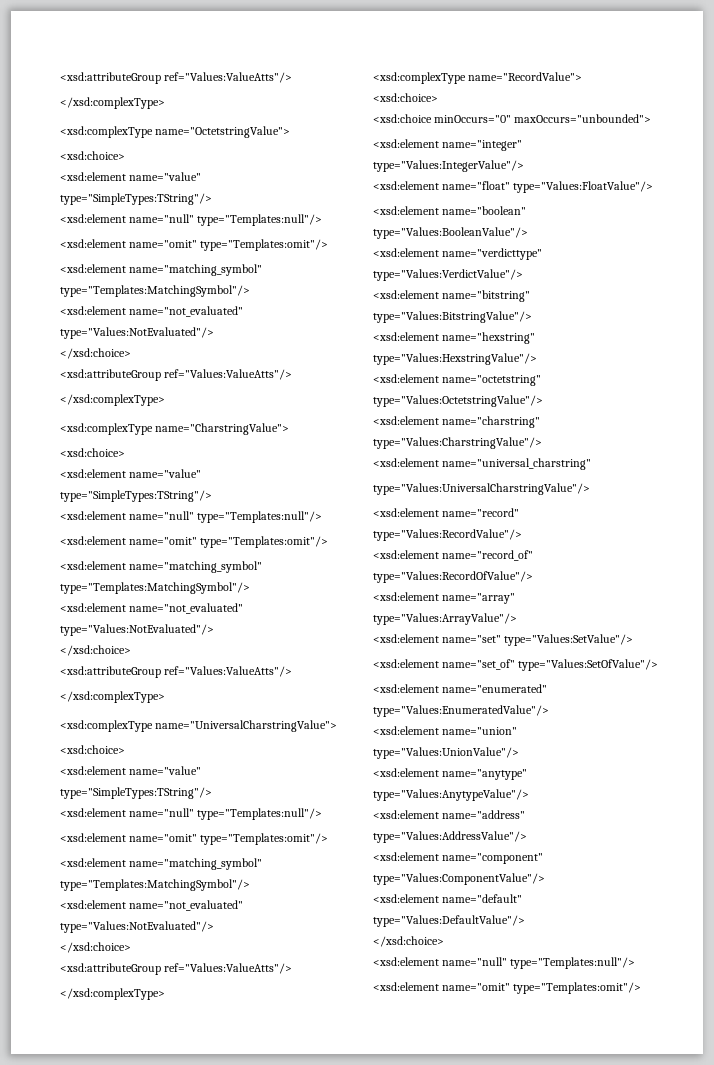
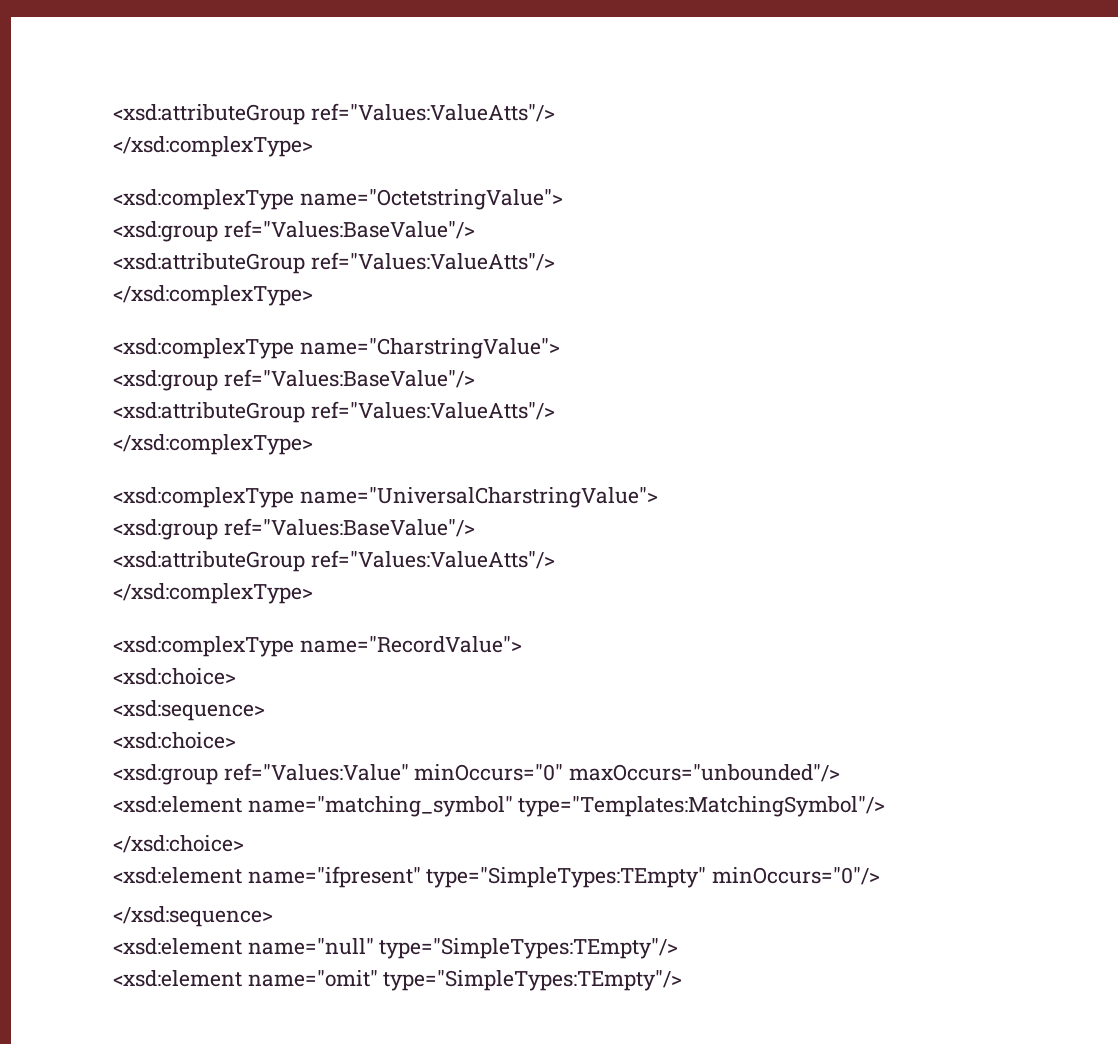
  <xsd:complexType name="OctetstringValue">
- <xsd:choice>
- <xsd:element name="value" type="SimpleTypes:TString"/>
- <xsd:element name="null" type="Templates:null"/>
- <xsd:element name="omit" type="Templates:omit"/>
- <xsd:element name="matching_symbol" type="Templates:MatchingSymbol"/>
- <xsd:element name="not_evaluated" type="Values:NotEvaluated"/>
- </xsd:choice>
+ <xsd:group ref="Values:BaseValue"/>
  <xsd:complexType name="CharstringValue">
- <xsd:choice>
- <xsd:element name="value" type="SimpleTypes:TString"/>
- <xsd:element name="null" type="Templates:null"/>
- <xsd:element name="omit" type="Templates:omit"/>
- <xsd:element name="matching_symbol" type="Templates:MatchingSymbol"/>
- <xsd:element name="not_evaluated" type="Values:NotEvaluated"/>
- </xsd:choice>
+ <xsd:group ref="Values:BaseValue"/>
  <xsd:complexType name="UniversalCharstringValue">
- <xsd:choice>
- <xsd:element name="value" type="SimpleTypes:TString"/>
- <xsd:element name="null" type="Templates:null"/>
- <xsd:element name="omit" type="Templates:omit"/>
- <xsd:element name="matching_symbol" type="Templates:MatchingSymbol"/>
- <xsd:element name="not_evaluated" type="Values:NotEvaluated"/>
- </xsd:choice>
+ <xsd:group ref="Values:BaseValue"/>
- <xsd:choice minOccurs="0" maxOccurs="unbounded">
- <xsd:element name="integer" type="Values:IntegerValue"/>
- <xsd:element name="float" type="Values:FloatValue"/>
- <xsd:element name="boolean" type="Values:BooleanValue"/>
- <xsd:element name="verdicttype" type="Values:VerdictValue"/>
- <xsd:element name="bitstring" type="Values:BitstringValue"/>
- <xsd:element name="hexstring" type="Values:HexstringValue"/>
- <xsd:element name="octetstring" type="Values:OctetstringValue"/>
- <xsd:element name="charstring" type="Values:CharstringValue"/>
- <xsd:element name="universal_charstring"
- type="Values:UniversalCharstringValue"/>
- <xsd:element name="record" type="Values:RecordValue"/>
- <xsd:element name="record_of" type="Values:RecordOfValue"/>
- <xsd:element name="array" type="Values:ArrayValue"/>
- <xsd:element name="set" type="Values:SetValue"/>
- <xsd:element name="set_of" type="Values:SetOfValue"/>
- <xsd:element name="enumerated" type="Values:EnumeratedValue"/>
- <xsd:element name="union" type="Values:UnionValue"/>
- <xsd:element name="anytype" type="Values:AnytypeValue"/>
- <xsd:element name="address" type="Values:AddressValue"/>
- <xsd:element name="component" type="Values:ComponentValue"/>
- <xsd:element name="default" type="Values:DefaultValue"/>
+ <xsd:sequence>
+ <xsd:choice>
+ <xsd:group ref="Values:Value" minOccurs="0" maxOccurs="unbounded"/>
+ <xsd:element name="matching_symbol" type="Templates:MatchingSymbol"/>
  </xsd:choice>
- <xsd:element name="null" type="Templates:null"/>
- <xsd:element name="omit" type="Templates:omit"/>
+ <xsd:element name="ifpresent" type="SimpleTypes:TEmpty" minOccurs="0"/>
+ </xsd:sequence>
+ <xsd:element name="null" type="SimpleTypes:TEmpty"/>
+ <xsd:element name="omit" type="SimpleTypes:TEmpty"/>

